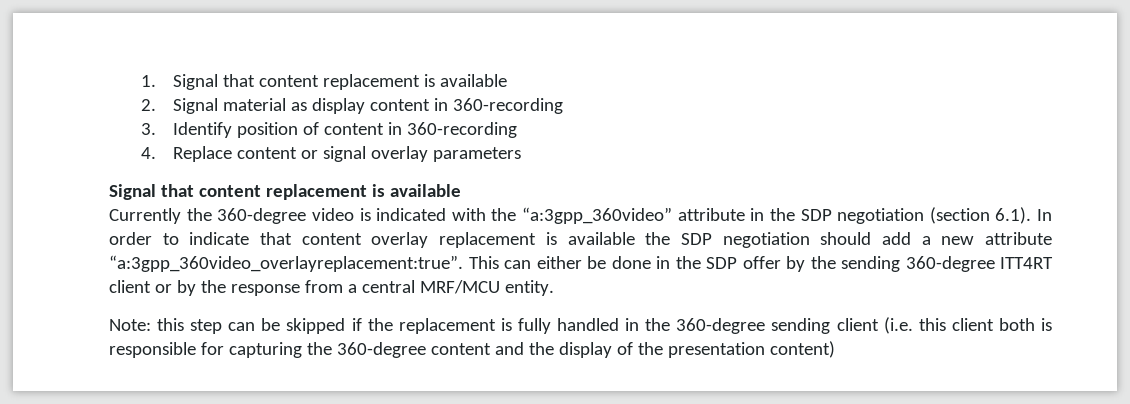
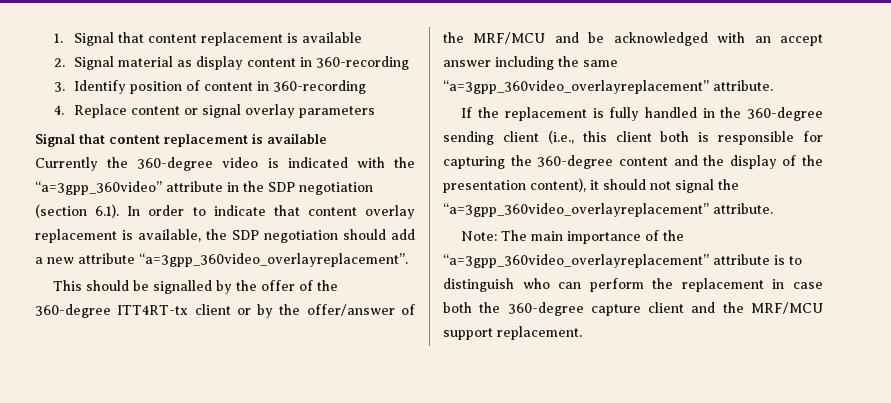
- Currently the 360-degree video is indicated with the “a:3gpp_360video” attribute in the SDP negotiation (section 6.1). In order to indicate that content overlay replacement is available the SDP negotiation should add a new attribute “a:3gpp_360video_overlayreplacement:true”. This can either be done in the SDP offer by the sending 360-degree ITT4RT client or by the response from a central MRF/MCU entity.
- Note: this step can be skipped if the replacement is fully handled in the 360-degree sending client (i.e. this client both is responsible for capturing the 360-degree content and the display of the presentation content)
+ Currently the 360-degree video is indicated with the “a=3gpp_360video” attribute in the SDP negotiation (section 6.1). In order to indicate that content overlay replacement is available, the SDP negotiation should add a new attribute “a=3gpp_360video_overlayreplacement”.
+ This should be signalled by the offer of the 360-degree ITT4RT-tx client or by the offer/answer of the MRF/MCU and be acknowledged with an accept answer including the same “a=3gpp_360video_overlayreplacement” attribute.
+ If the replacement is fully handled in the 360-degree sending client (i.e., this client both is responsible for capturing the 360-degree content and the display of the presentation content), it should not signal the “a=3gpp_360video_overlayreplacement” attribute.
+ Note: The main importance of the “a=3gpp_360video_overlayreplacement” attribute is to distinguish who can perform the replacement in case both the 360-degree capture client and the MRF/MCU support replacement.

